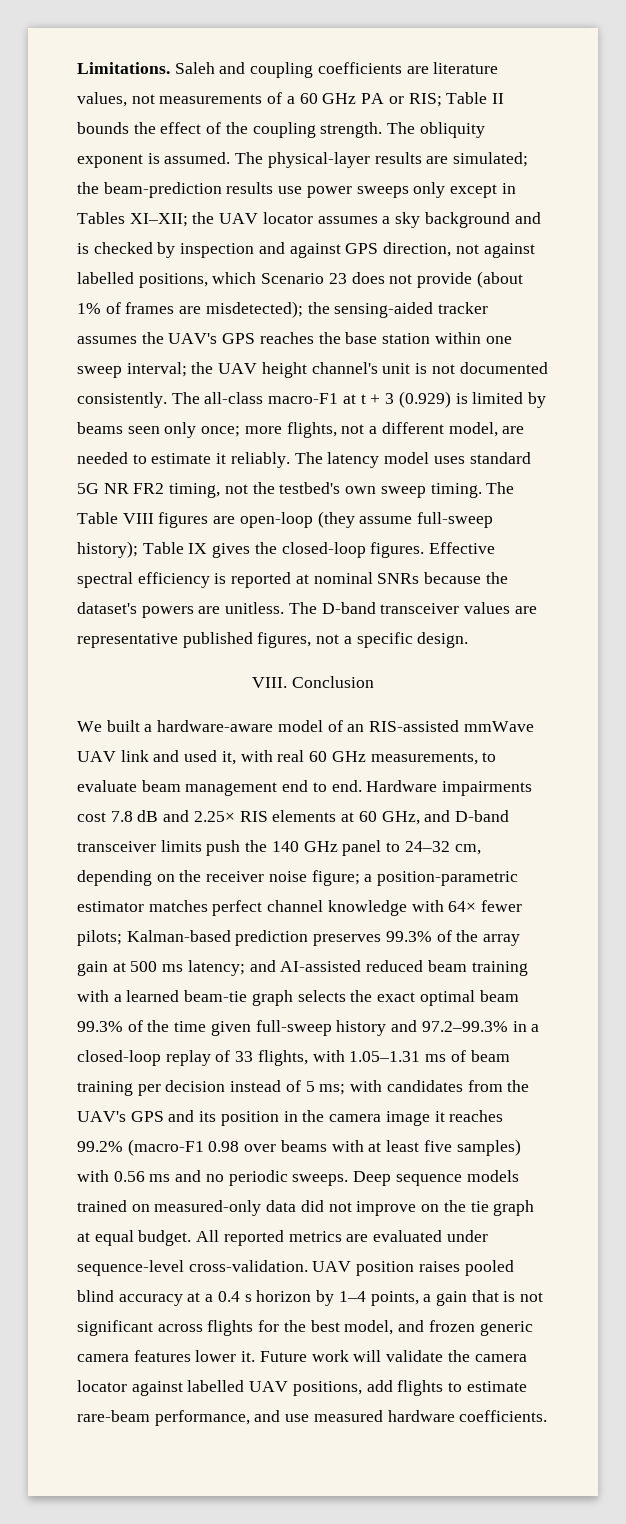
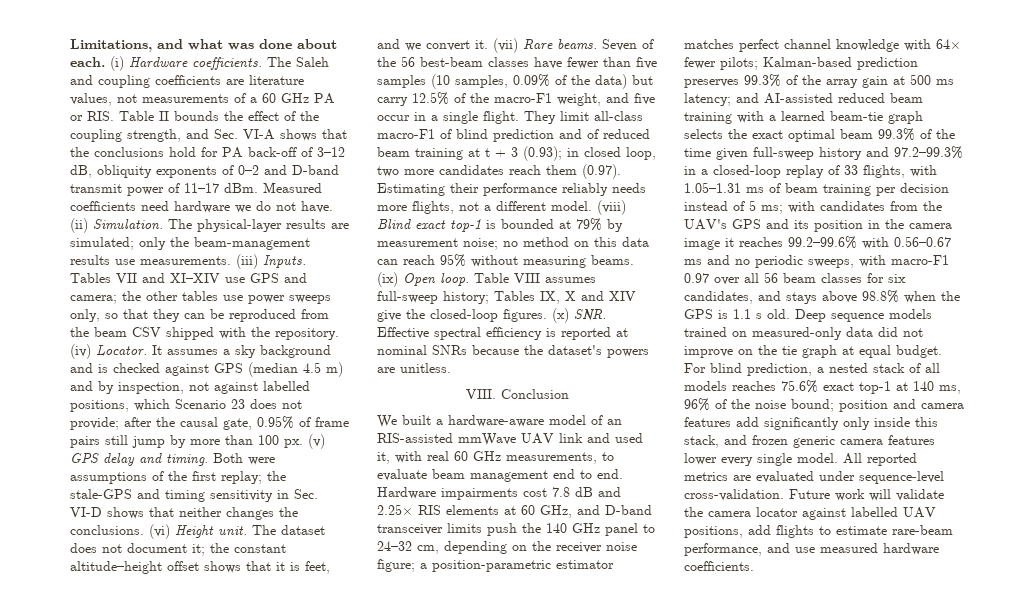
- Limitations. Saleh and coupling coefficients are literature values, not measurements of a 60 GHz PA or RIS; Table II bounds the effect of the coupling strength. The obliquity exponent is assumed.
+ Limitations, and what was done about each. (i) Hardware coefficients. The Saleh and coupling coefficients are literature values, not measurements of a 60 GHz PA or RIS. Table II bounds the effect of the coupling strength, and Sec. VI-A shows that the conclusions hold for PA back-off of 3–12 dB, obliquity exponents of 0–2 and D-band transmit power of 11–17 dBm. Measured coefficients need hardware we do not have. (ii) Simulation.
- The physical-layer results are simulated; the beam-prediction results use power sweeps only except in Tables XI–XII; the UAV locator assumes a sky background and is checked by inspection and against GPS direction, not against labelled positions, which Scenario 23 does not provide (about 1% of frames are misdetected); the sensing-aided tracker assumes the UAV's GPS reaches the base station within one sweep interval; the UAV height channel's unit is not documented consistently. The all-class macro-F1 at t + 3 (0.929) is limited by beams seen only once; more flights, not a different model, are needed to estimate it reliably. The latency model uses standard 5G NR FR2 timing, not the testbed's own sweep timing. The Table VIII figures are open-loop (they assume full-sweep history); Table IX gives the closed-loop figures.
+ The physical-layer results are simulated; only the beam-management results use measurements. (iii) Inputs. Tables VII and XI–XIV use GPS and camera; the other tables use power sweeps only, so that they can be reproduced from the beam CSV shipped with the repository. (iv) Locator. It assumes a sky background and is checked against GPS (median 4.5 m) and by inspection, not against labelled positions, which Scenario 23 does not provide; after the causal gate, 0.95% of frame pairs still jump by more than 100 px. (v) GPS delay and timing. Both were assumptions of the first replay; the stale-GPS and timing sensitivity in Sec. VI-D shows that neither changes the conclusions. (vi) Height unit. The dataset does not document it; the constant altitude–height offset shows that it is feet, and we convert it. (vii) Rare beams. Seven of the 56 best-beam classes have fewer than five samples (10 samples, 0.09% of the data) but carry 12.5% of the macro-F1 weight, and five occur in a single flight. They limit all-class macro-F1 of blind prediction and of reduced beam training at t + 3 (0.93); in closed loop, two more candidates reach them (0.97). Estimating their performance reliably needs more flights, not a different model. (viii) Blind exact top-1 is bounded at 79% by measurement noise; no method on this data can reach 95% without measuring beams. (ix) Open loop. Table VIII assumes full-sweep history; Tables IX, X and XIV give the closed-loop figures.
- Effective spectral efficiency is reported at nominal SNRs because the dataset's powers are unitless. The D-band transceiver values are representative published figures, not a specific design.
+ (x) SNR. Effective spectral efficiency is reported at nominal SNRs because the dataset's powers are unitless.
- with candidates from the UAV's GPS and its position in the camera image it reaches 99.2% (macro-F1 0.98 over beams with at least five samples) with 0.56 ms and no periodic sweeps.
+ with candidates from the UAV's GPS and its position in the camera image it reaches 99.2–99.6% with 0.56–0.67 ms and no periodic sweeps, with macro-F1 0.97 over all 56 beam classes for six candidates, and stays above 98.8% when the GPS is 1.1 s old.
+ For blind prediction, a nested stack of all models reaches 75.6% exact top-1 at 140 ms, 96% of the noise bound; position and camera features add significantly only inside this stack, and frozen generic camera features lower every single model.
- UAV position raises pooled blind accuracy at a 0.4 s horizon by 1–4 points, a gain that is not significant across flights for the best model, and frozen generic camera features lower it.

